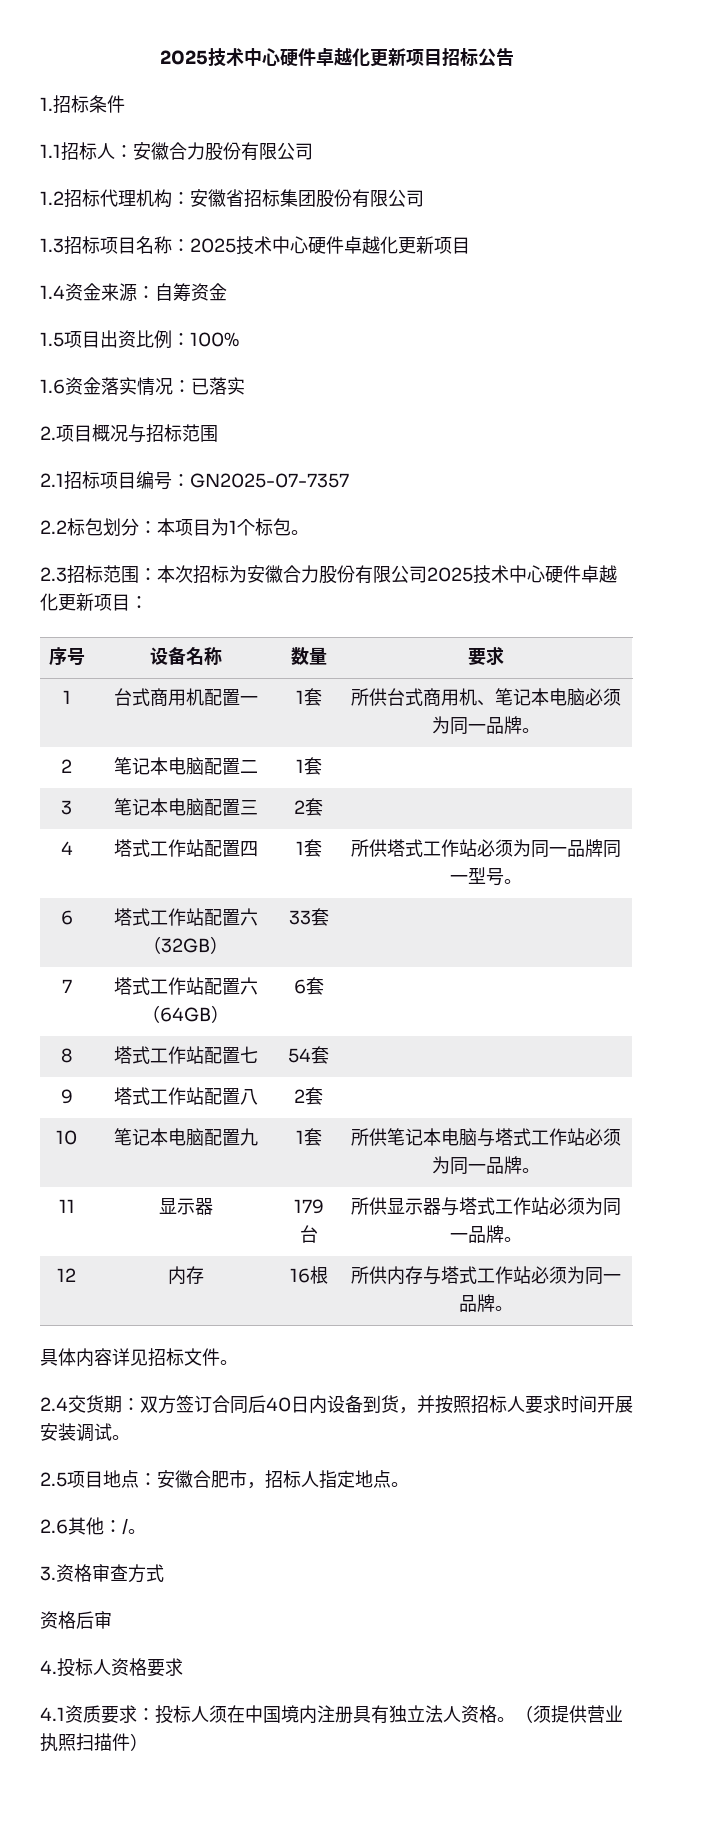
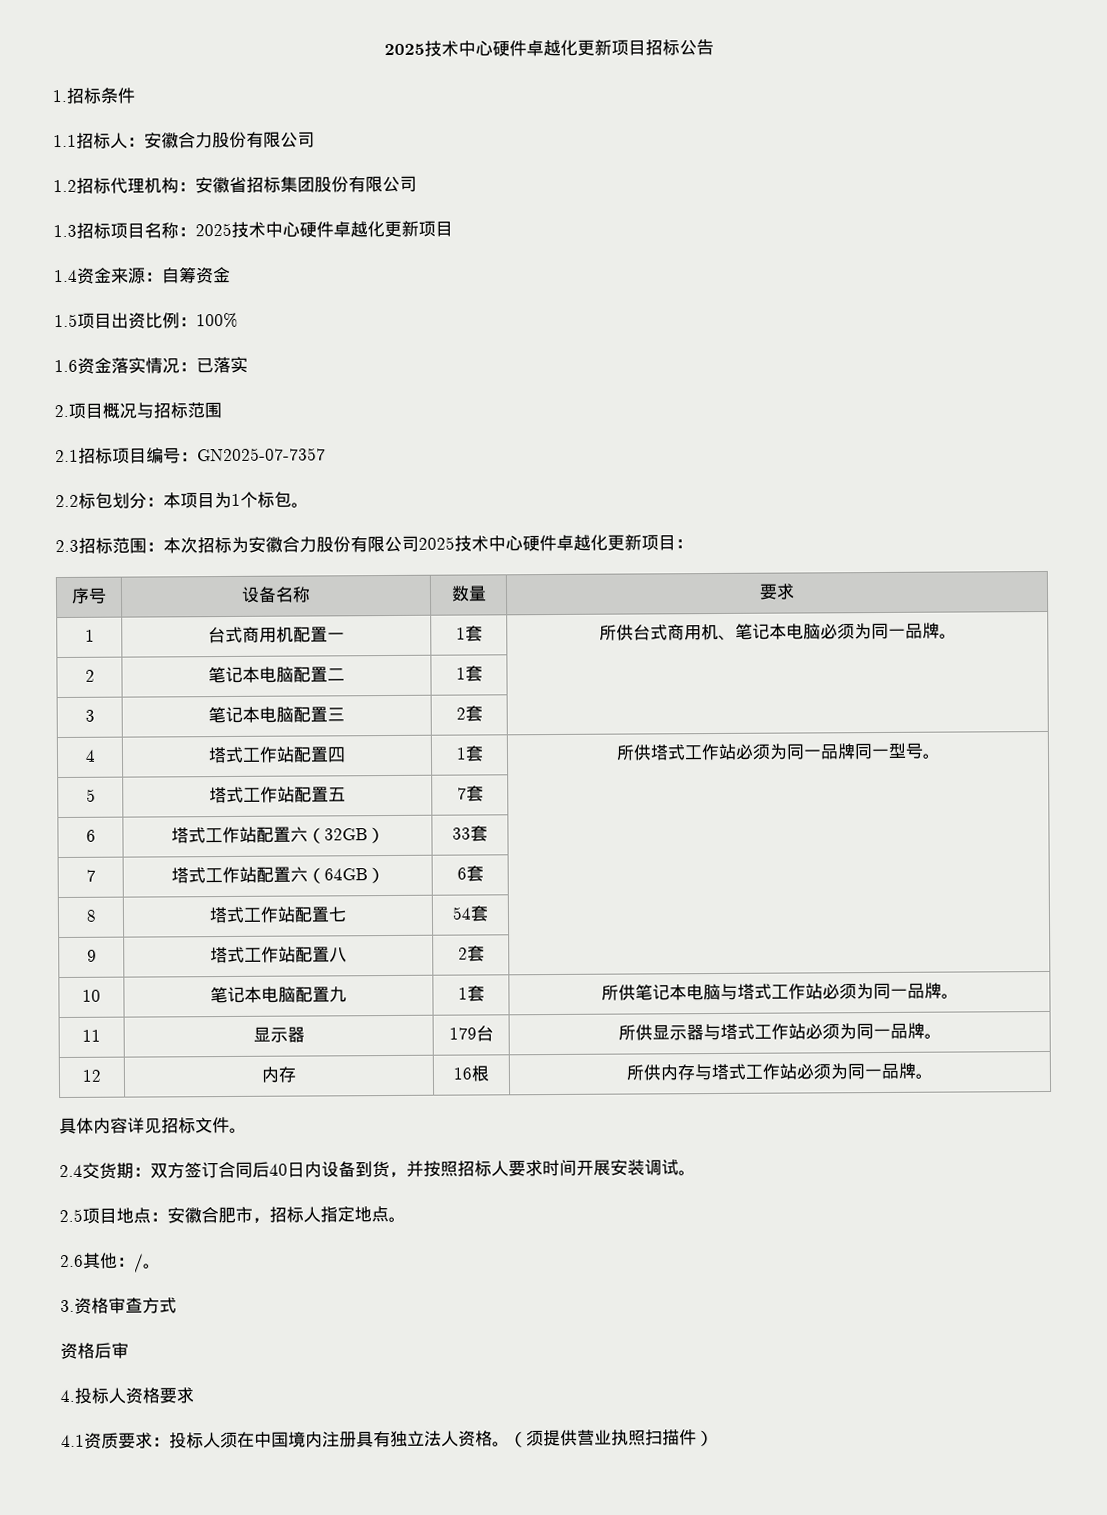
+ 5 | 塔式工作站配置五 | 7套 |

